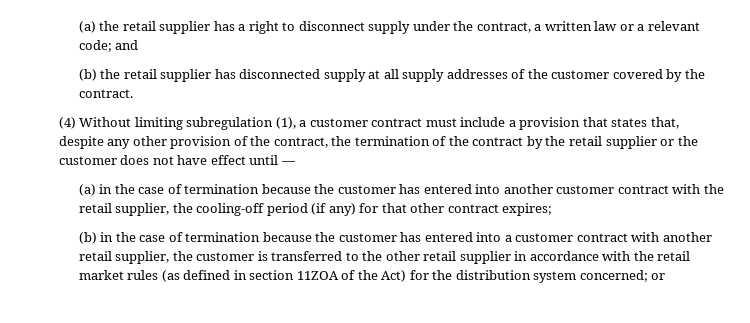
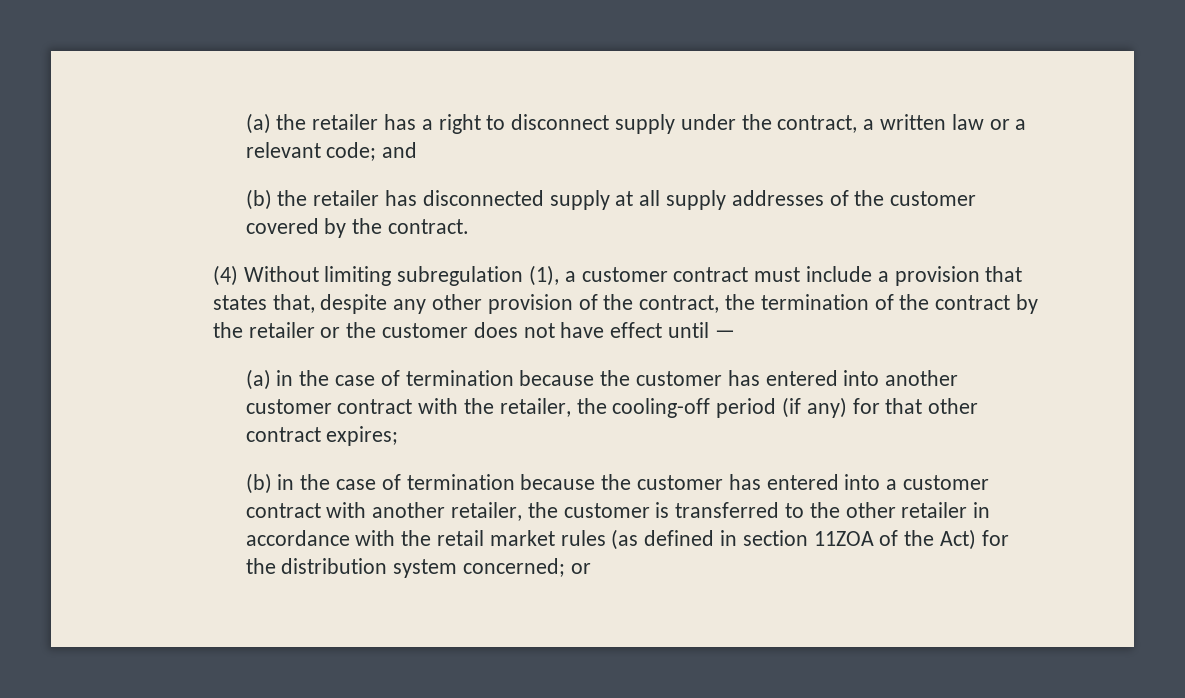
- (a) the retail supplier has a right to disconnect supply under the contract, a written law or a relevant code; and
+ (a) the retailer has a right to disconnect supply under the contract, a written law or a relevant code; and
- (b) the retail supplier has disconnected supply at all supply addresses of the customer covered by the contract.
+ (b) the retailer has disconnected supply at all supply addresses of the customer covered by the contract.
- (4) Without limiting subregulation (1), a customer contract must include a provision that states that, despite any other provision of the contract, the termination of the contract by the retail supplier or the customer does not have effect until —
+ (4) Without limiting subregulation (1), a customer contract must include a provision that states that, despite any other provision of the contract, the termination of the contract by the retailer or the customer does not have effect until —
- (a) in the case of termination because the customer has entered into another customer contract with the retail supplier, the cooling-off period (if any) for that other contract expires;
+ (a) in the case of termination because the customer has entered into another customer contract with the retailer, the cooling-off period (if any) for that other contract expires;
- (b) in the case of termination because the customer has entered into a customer contract with another retail supplier, the customer is transferred to the other retail supplier in accordance with the retail market rules (as defined in section 11ZOA of the Act) for the distribution system concerned; or
+ (b) in the case of termination because the customer has entered into a customer contract with another retailer, the customer is transferred to the other retailer in accordance with the retail market rules (as defined in section 11ZOA of the Act) for the distribution system concerned; or

